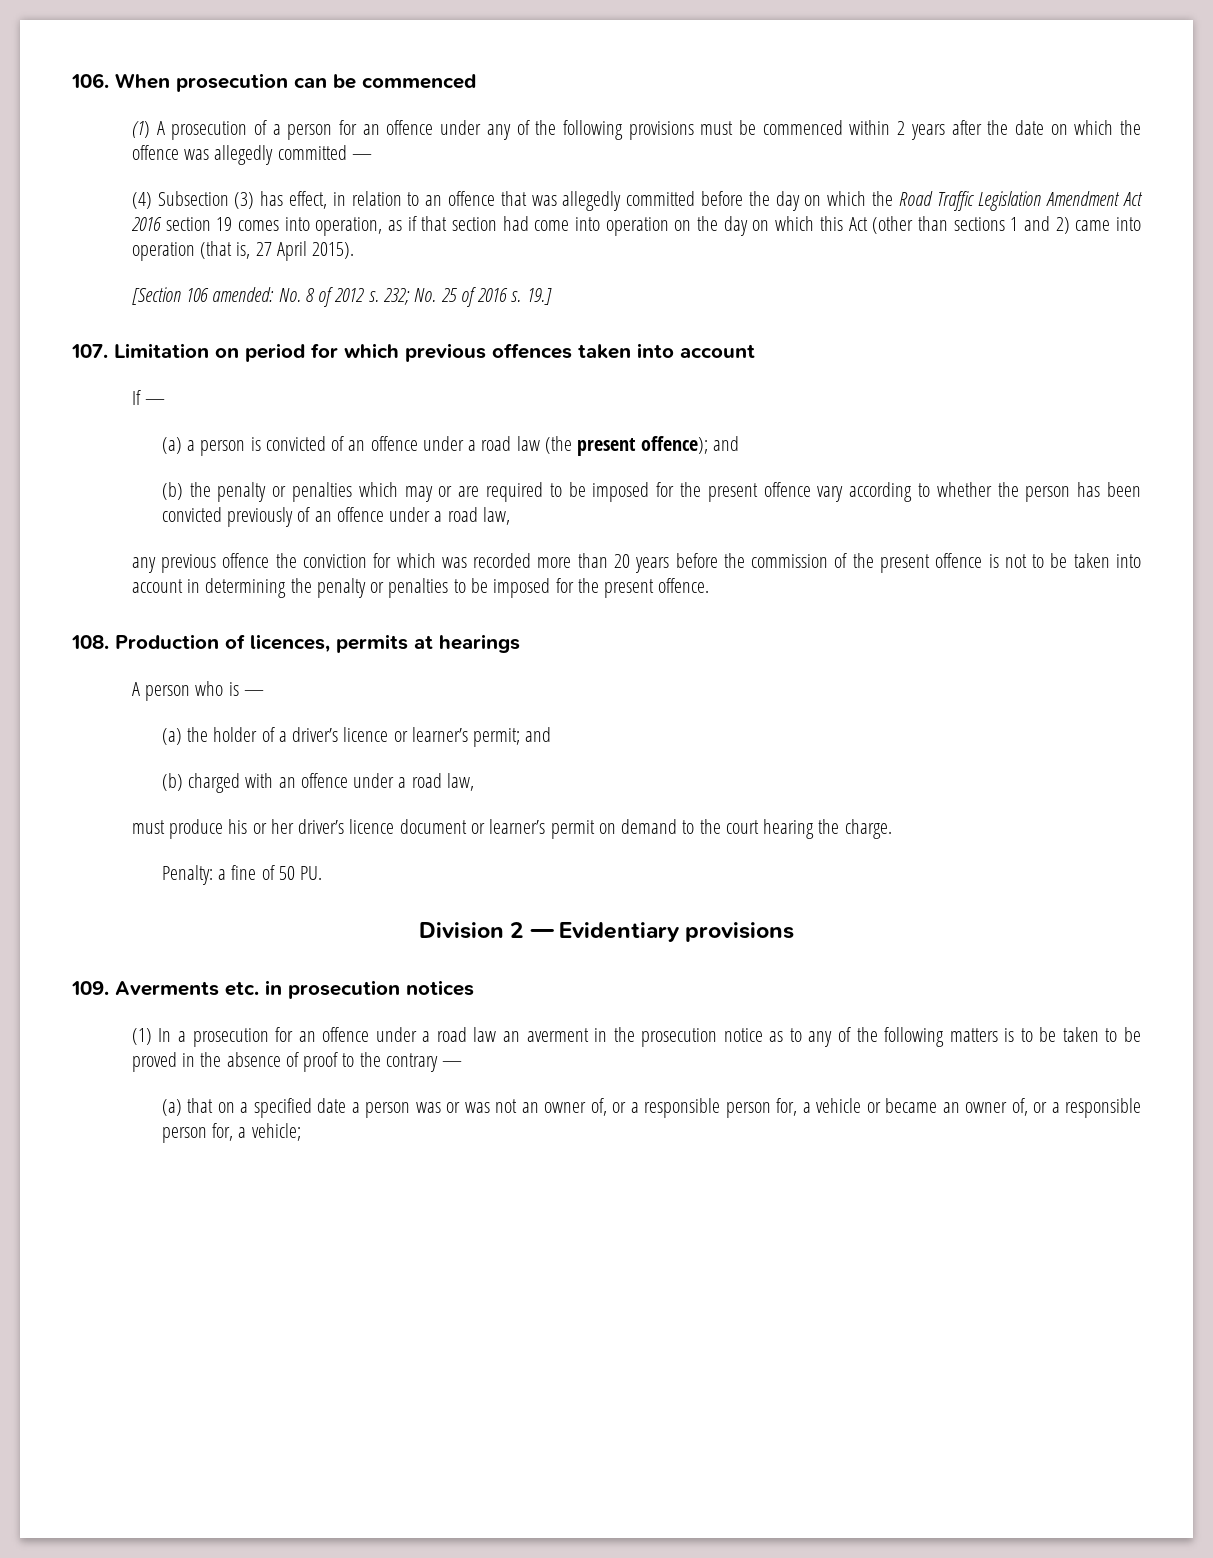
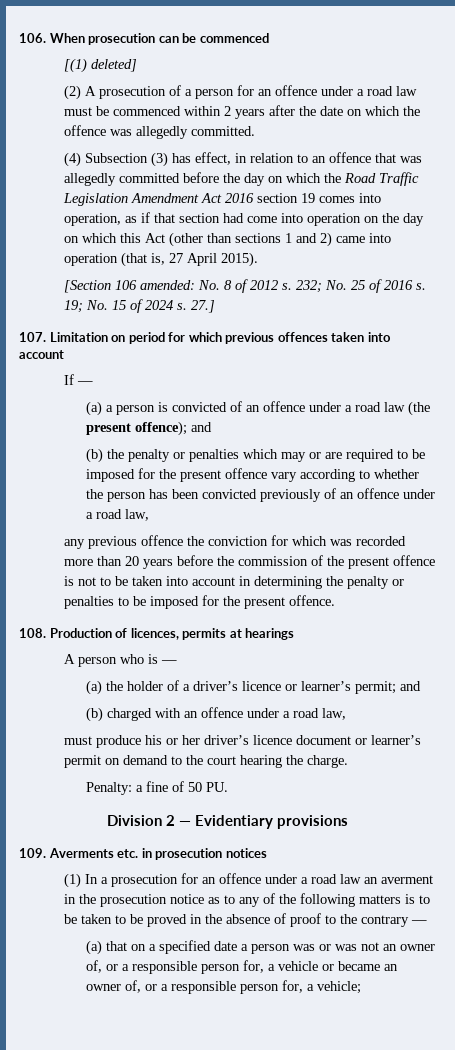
- (1) A prosecution of a person for an offence under any of the following provisions must be commenced within 2 years after the date on which the offence was allegedly committed —
+ [(1) deleted]
+ (2) A prosecution of a person for an offence under a road law must be commenced within 2 years after the date on which the offence was allegedly committed.
- 19.]
+ 19; No. 15 of 2024 s. 27.]

